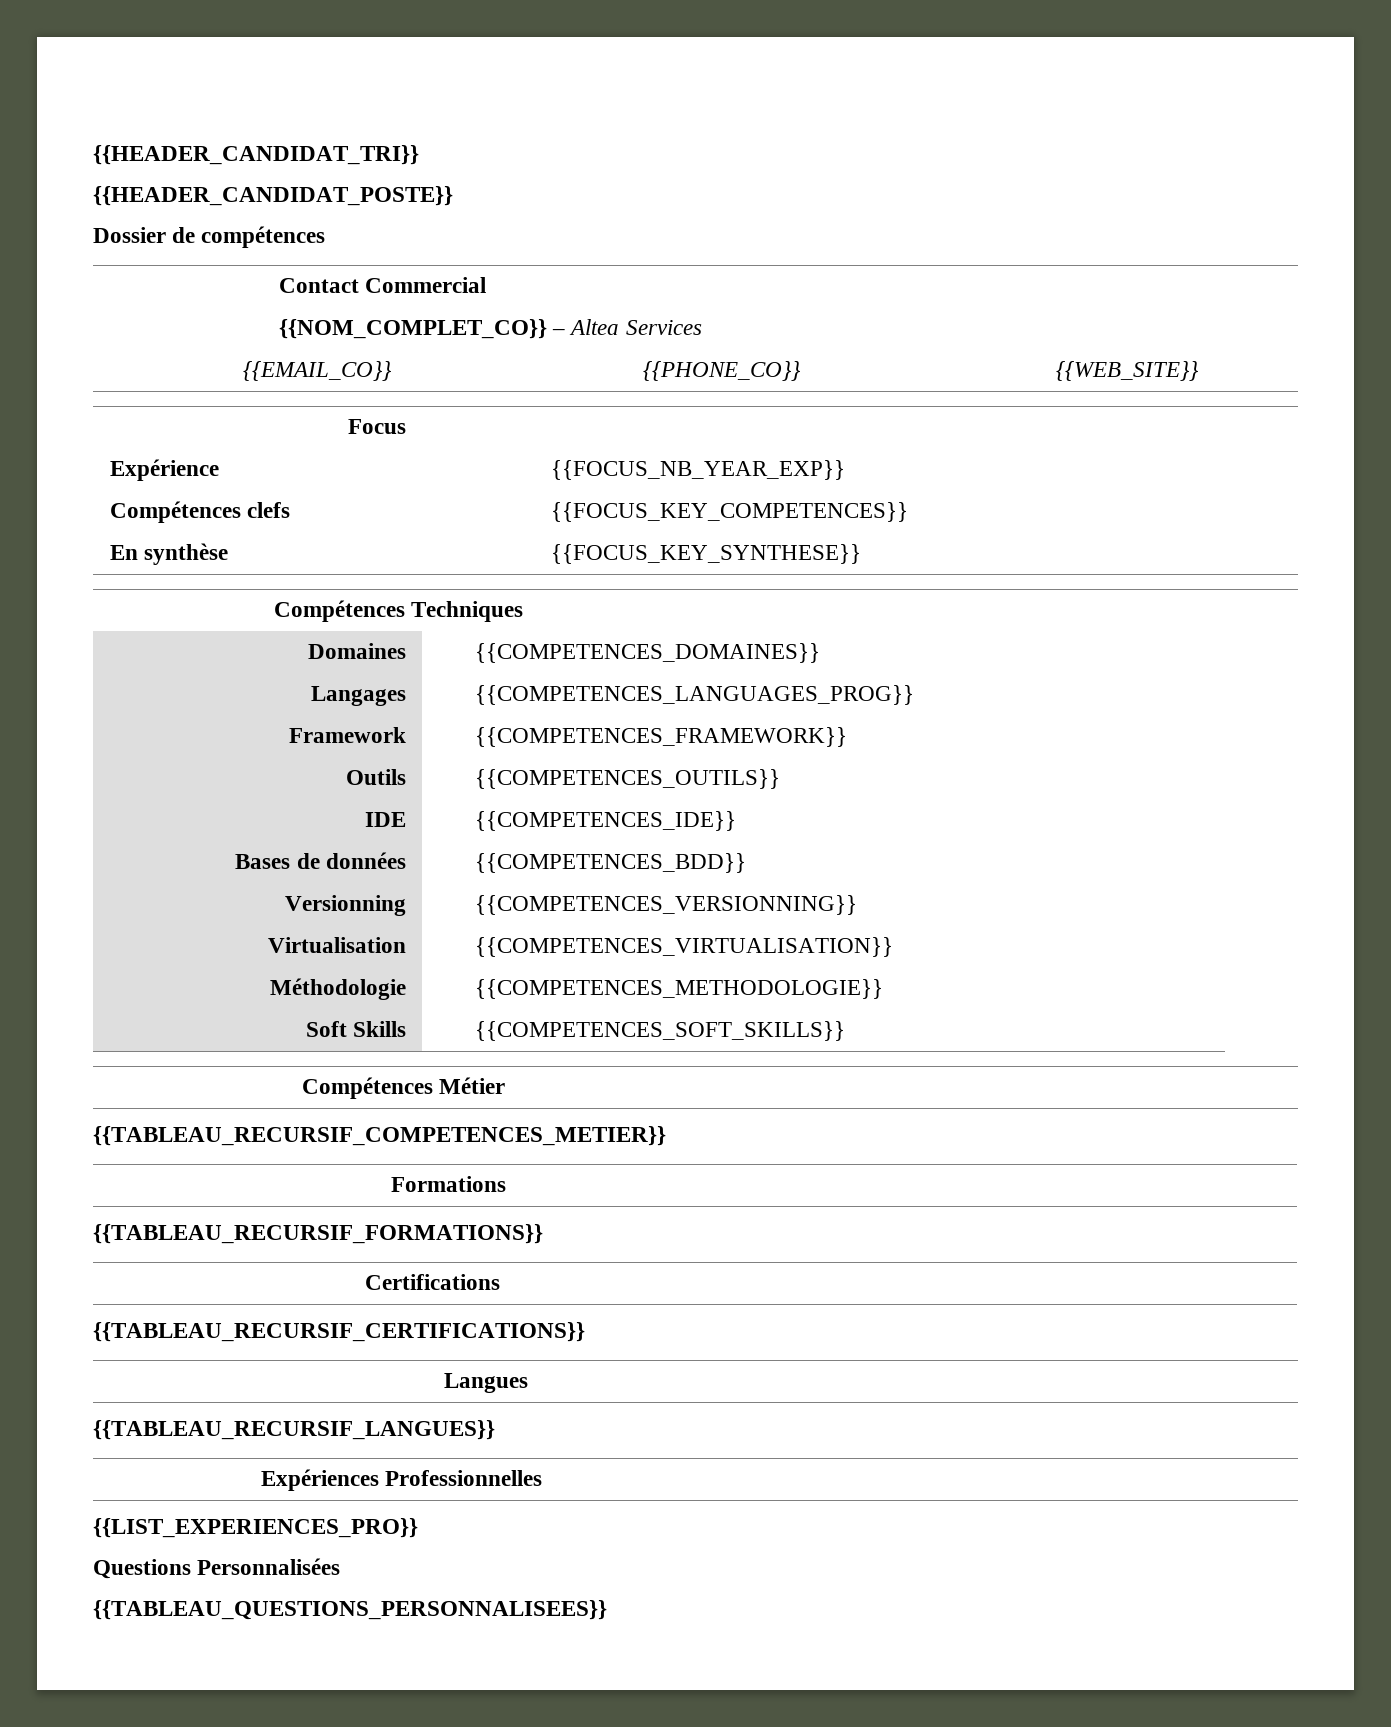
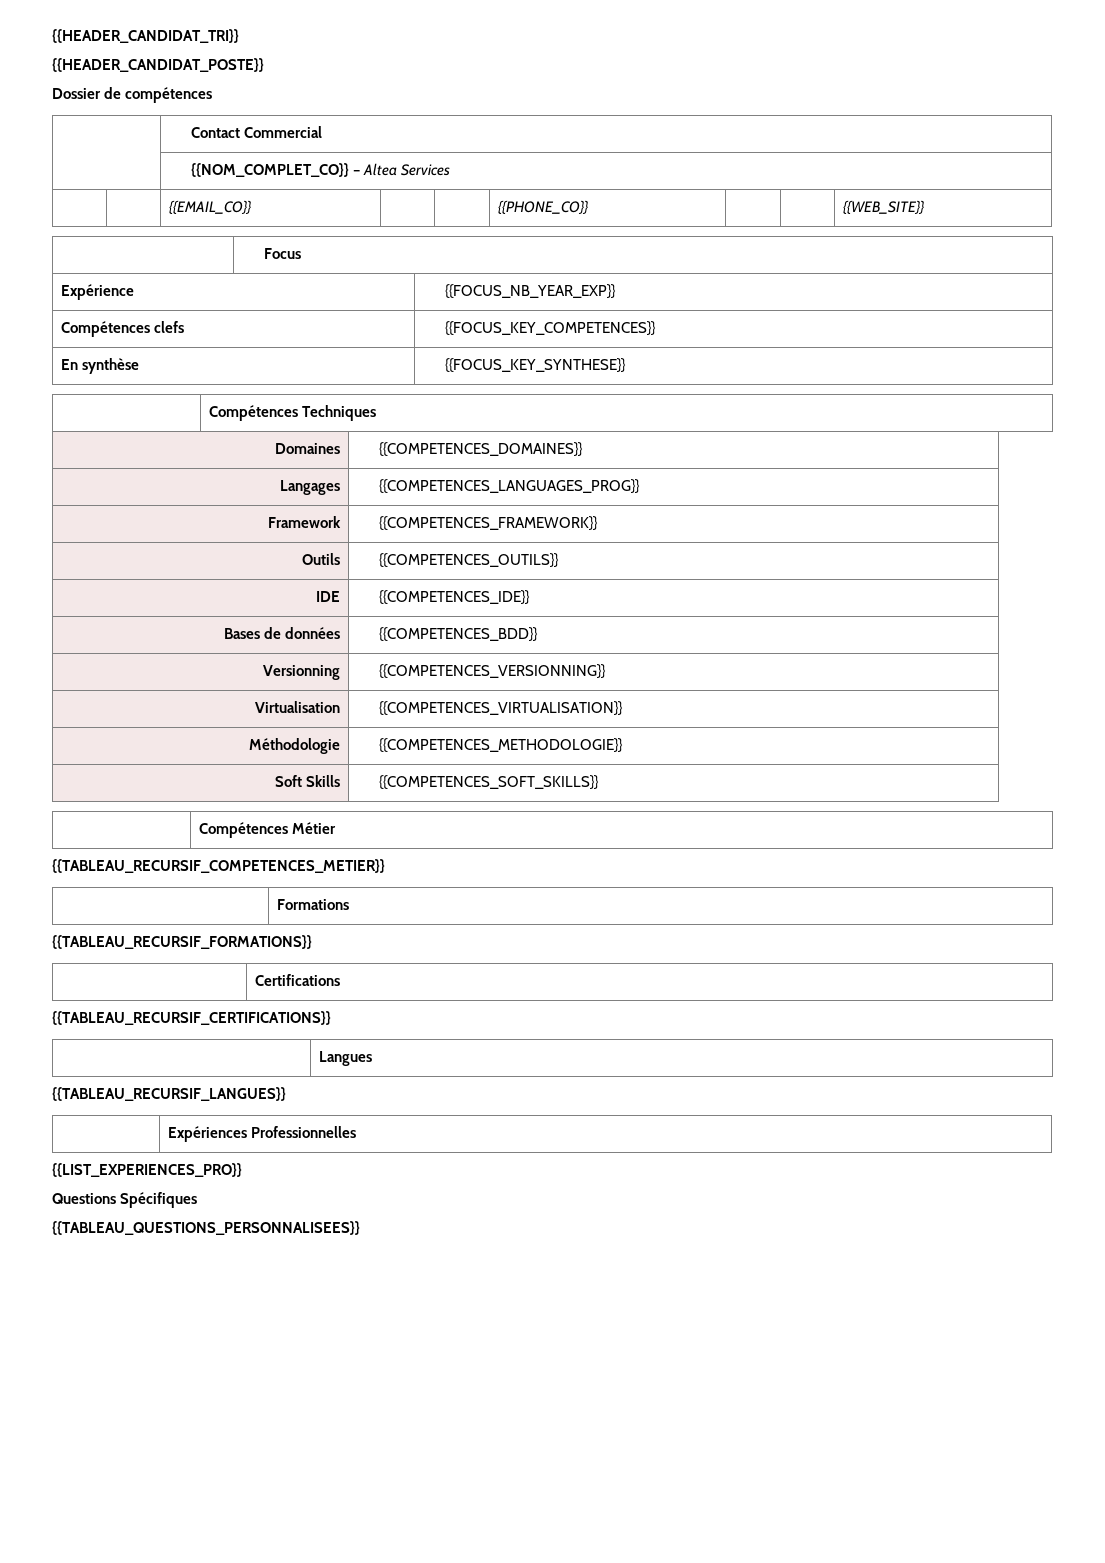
- Questions Personnalisées
+ Questions Spécifiques

